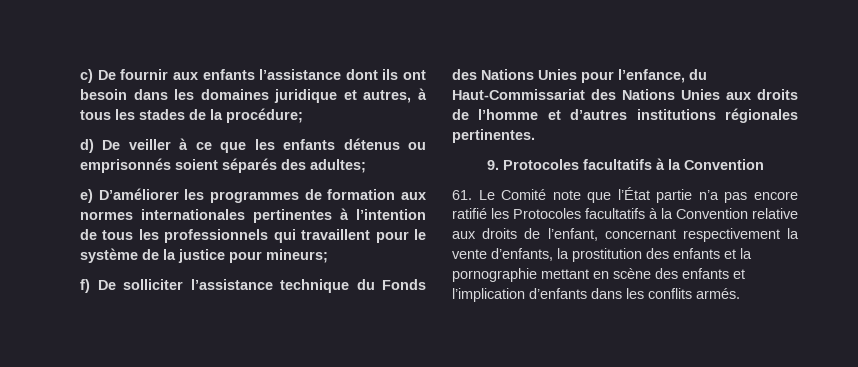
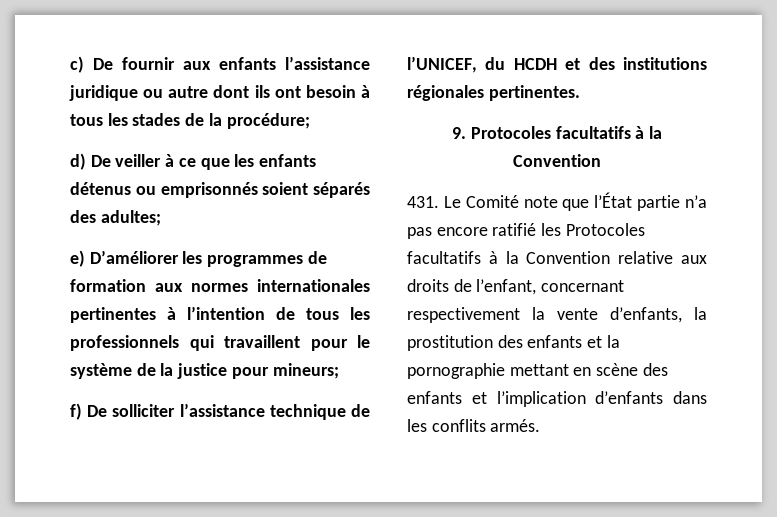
- c) De fournir aux enfants l’assistance dont ils ont besoin dans les domaines juridique et autres, à tous les stades de la procédure;
+ c) De fournir aux enfants l’assistance juridique ou autre dont ils ont besoin à tous les stades de la procédure;
- f) De solliciter l’assistance technique du Fonds des Nations Unies pour l’enfance, du Haut-Commissariat des Nations Unies aux droits de l’homme et d’autres institutions régionales pertinentes.
+ f) De solliciter l’assistance technique de l’UNICEF, du HCDH et des institutions régionales pertinentes.
- 61. Le Comité note que l’État partie n’a pas encore ratifié les Protocoles facultatifs à la Convention relative aux droits de l’enfant, concernant respectivement la vente d’enfants, la prostitution des enfants et la pornographie mettant en scène des enfants et l’implication d’enfants dans les conflits armés.
+ 431. Le Comité note que l’État partie n’a pas encore ratifié les Protocoles facultatifs à la Convention relative aux droits de l’enfant, concernant respectivement la vente d’enfants, la prostitution des enfants et la pornographie mettant en scène des enfants et l’implication d’enfants dans les conflits armés.

